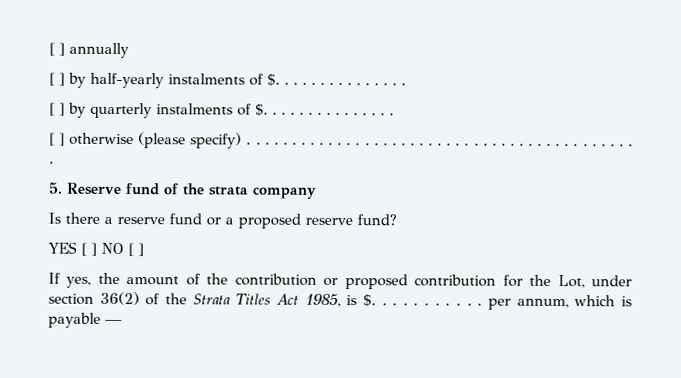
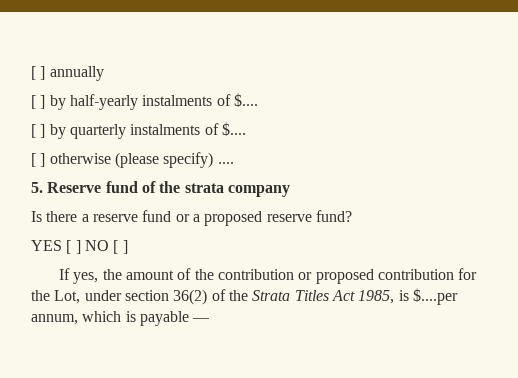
- [ ] by half-yearly instalments of $. . . . . . . . . . . . . . .
+ [ ] by half-yearly instalments of $....
- [ ] by quarterly instalments of $. . . . . . . . . . . . . . .
+ [ ] by quarterly instalments of $....
- [ ] otherwise (please specify) . . . . . . . . . . . . . . . . . . . . . . . . . . . . . . . . . . . . . . . . . . . .
+ [ ] otherwise (please specify) ....
- If yes, the amount of the contribution or proposed contribution for the Lot, under section 36(2) of the Strata Titles Act 1985, is $. . . . . . . . . . . per annum, which is payable —
+ If yes, the amount of the contribution or proposed contribution for the Lot, under section 36(2) of the Strata Titles Act 1985, is $....per annum, which is payable —

